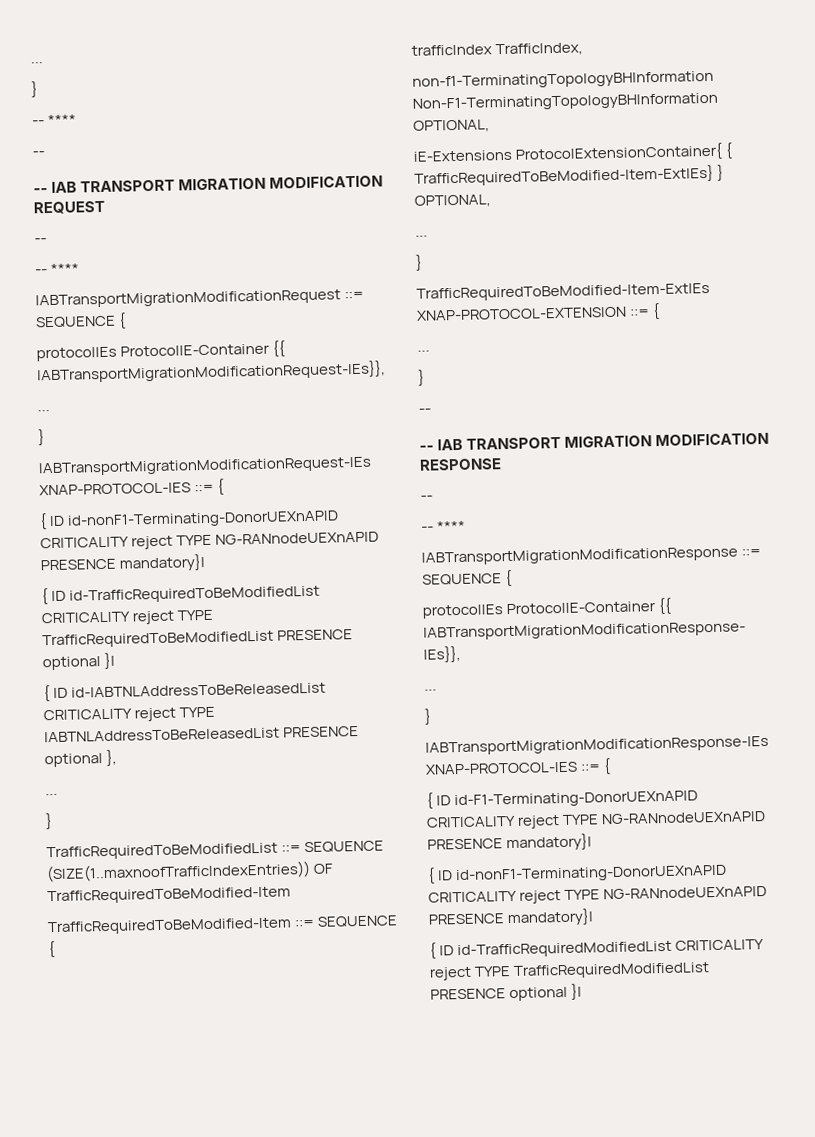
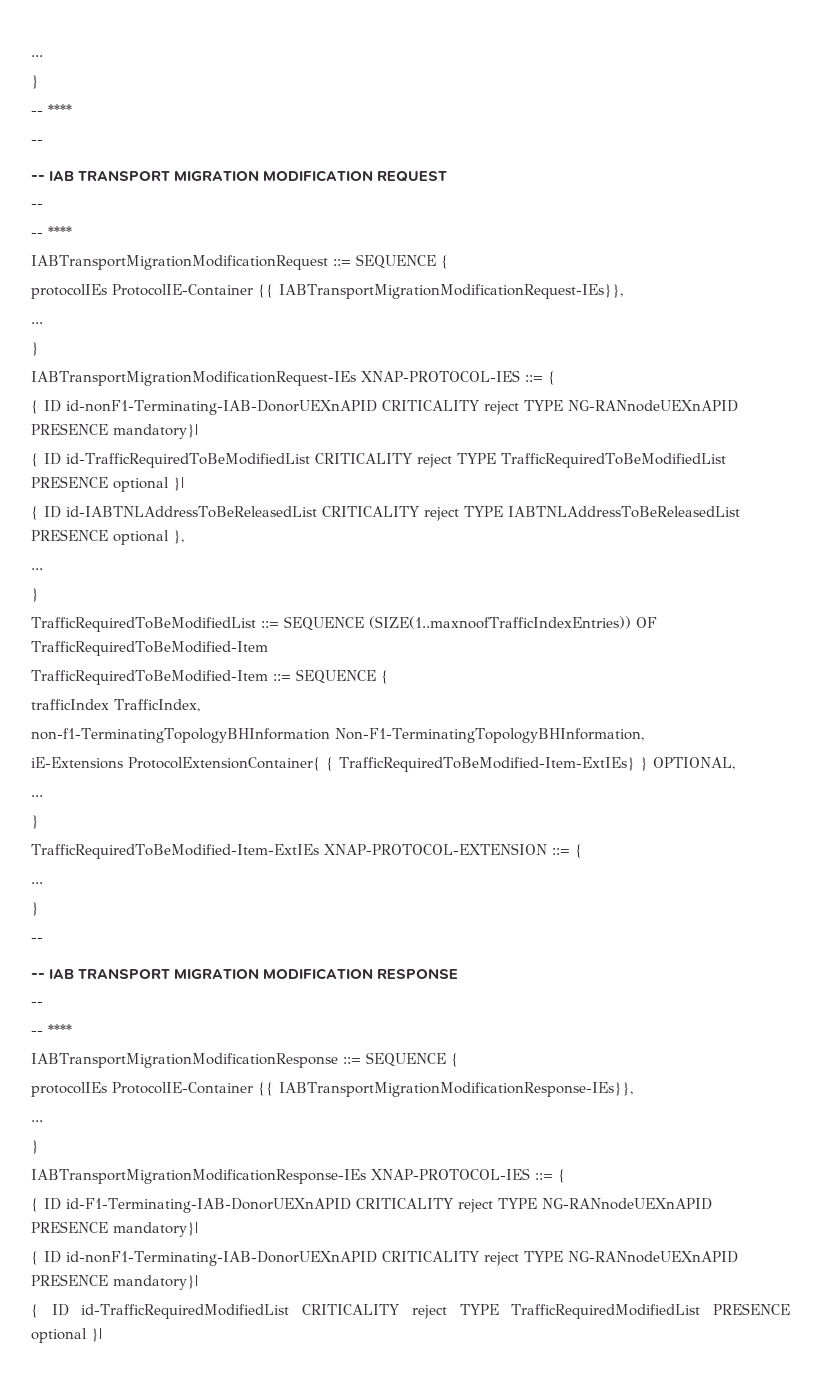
  IABTransportMigrationModificationRequest-IEs XNAP-PROTOCOL-IES ::= {
- { ID id-nonF1-Terminating-DonorUEXnAPID CRITICALITY reject TYPE NG-RANnodeUEXnAPID PRESENCE mandatory}|
+ { ID id-nonF1-Terminating-IAB-DonorUEXnAPID CRITICALITY reject TYPE NG-RANnodeUEXnAPID PRESENCE mandatory}|
- non-f1-TerminatingTopologyBHInformation Non-F1-TerminatingTopologyBHInformation OPTIONAL,
+ non-f1-TerminatingTopologyBHInformation Non-F1-TerminatingTopologyBHInformation,
- { ID id-F1-Terminating-DonorUEXnAPID CRITICALITY reject TYPE NG-RANnodeUEXnAPID PRESENCE mandatory}|
- { ID id-nonF1-Terminating-DonorUEXnAPID CRITICALITY reject TYPE NG-RANnodeUEXnAPID PRESENCE mandatory}|
+ { ID id-F1-Terminating-IAB-DonorUEXnAPID CRITICALITY reject TYPE NG-RANnodeUEXnAPID PRESENCE mandatory}|
+ { ID id-nonF1-Terminating-IAB-DonorUEXnAPID CRITICALITY reject TYPE NG-RANnodeUEXnAPID PRESENCE mandatory}|

